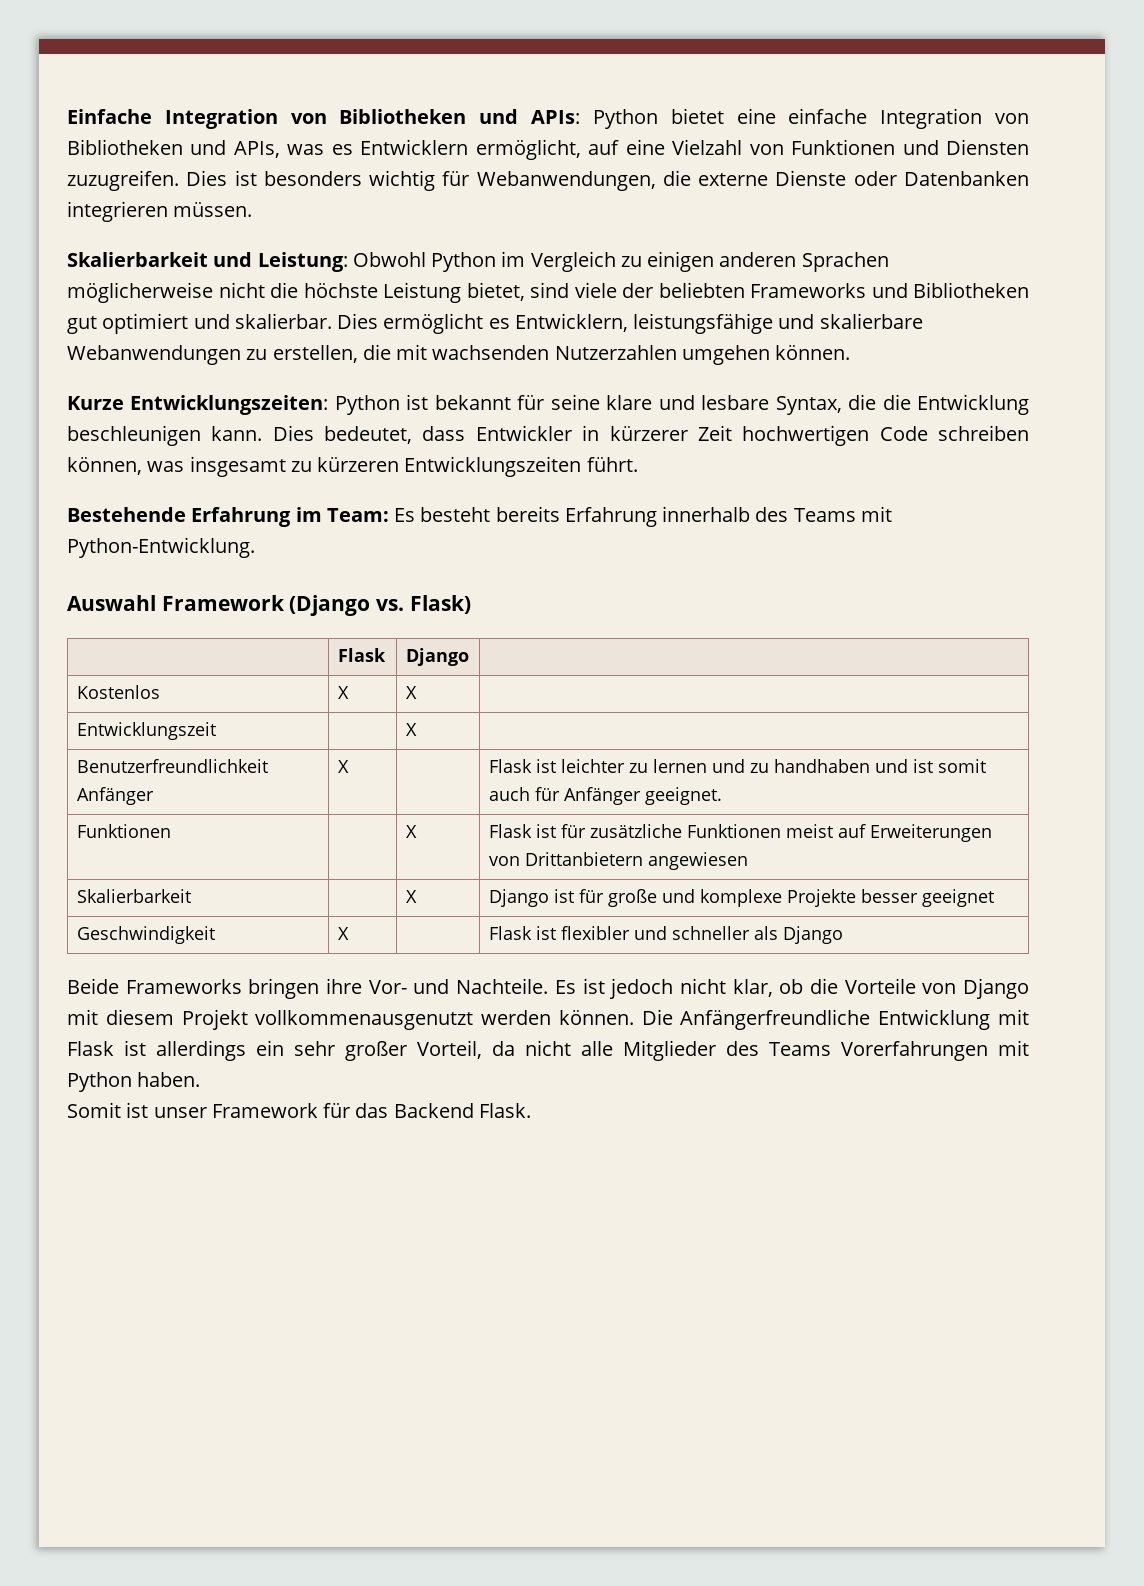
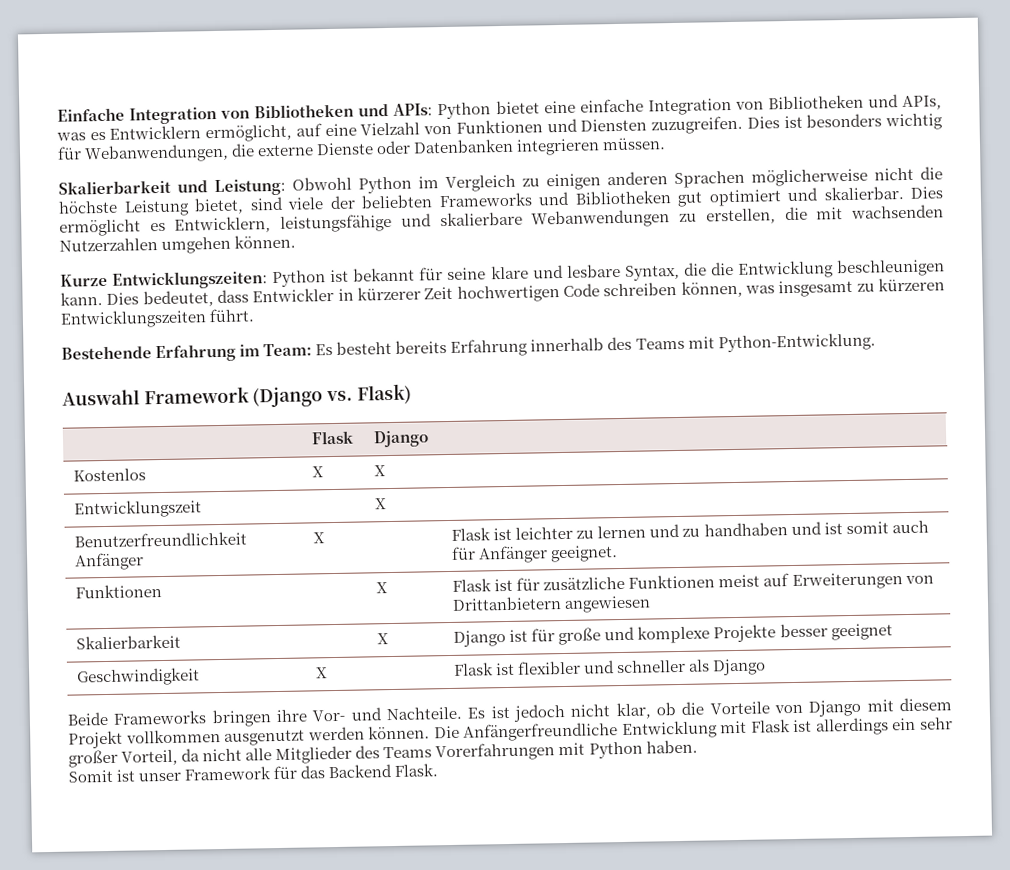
- Es ist jedoch nicht klar, ob die Vorteile von Django mit diesem Projekt vollkommenausgenutzt werden können.
+ Es ist jedoch nicht klar, ob die Vorteile von Django mit diesem Projekt vollkommen ausgenutzt werden können.

